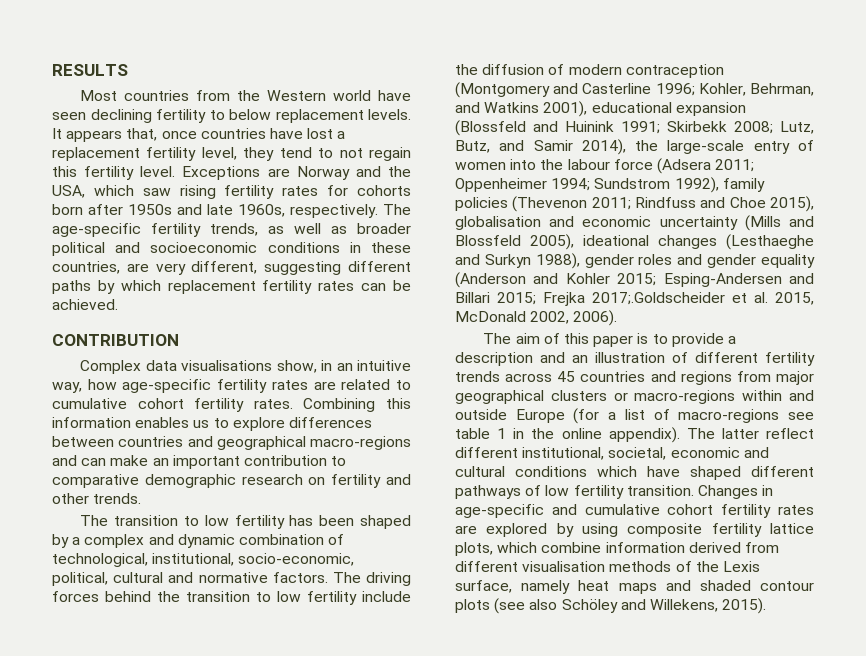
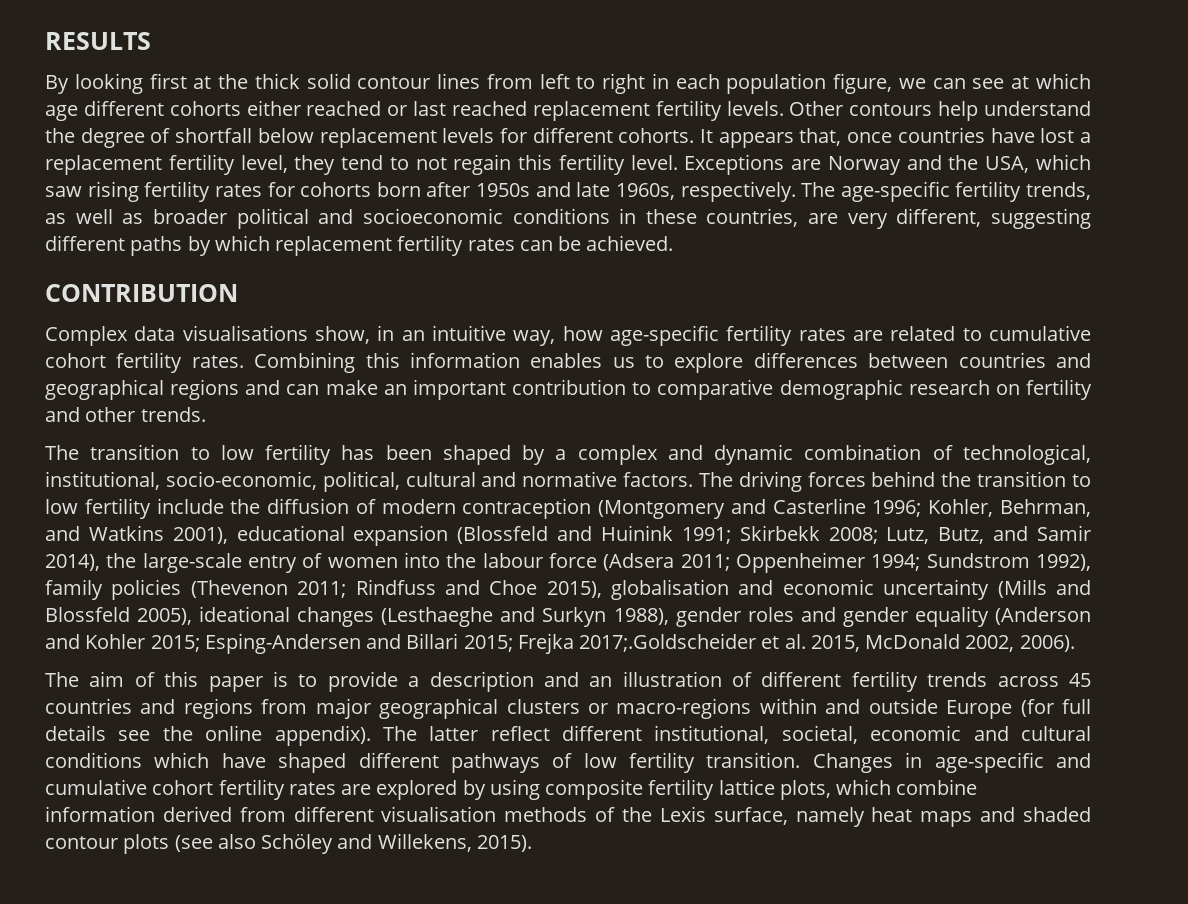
- Most countries from the Western world have seen declining fertility to below replacement levels.
+ By looking first at the thick solid contour lines from left to right in each population figure, we can see at which age different cohorts either reached or last reached replacement fertility levels. Other contours help understand the degree of shortfall below replacement levels for different cohorts.
- Combining this information enables us to explore differences between countries and geographical macro-regions and can make an important contribution to comparative demographic research on fertility and other trends.
+ Combining this information enables us to explore differences between countries and geographical regions and can make an important contribution to comparative demographic research on fertility and other trends.
- The aim of this paper is to provide a description and an illustration of different fertility trends across 45 countries and regions from major geographical clusters or macro-regions within and outside Europe (for a list of macro-regions see table 1 in the online appendix).
+ The aim of this paper is to provide a description and an illustration of different fertility trends across 45 countries and regions from major geographical clusters or macro-regions within and outside Europe (for full details see the online appendix).

